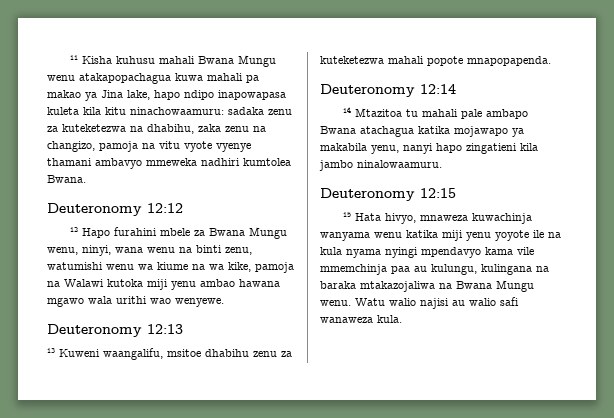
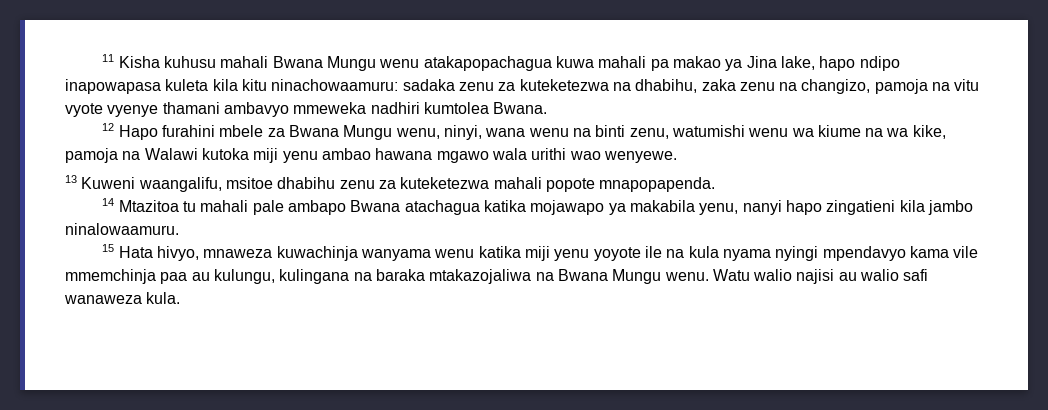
- Deuteronomy 12:12
- Deuteronomy 12:13
- Deuteronomy 12:14
- Deuteronomy 12:15

